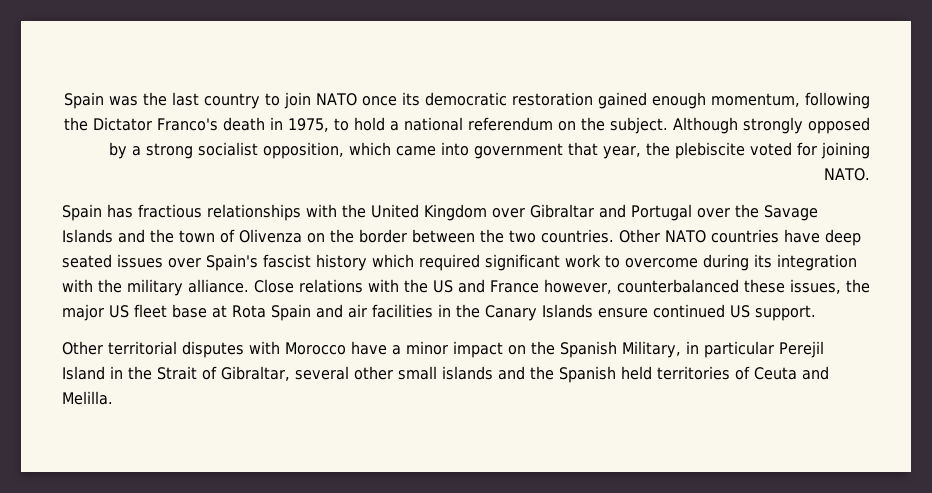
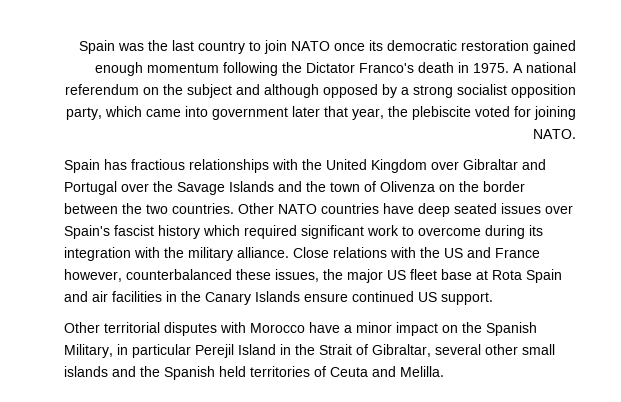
- Spain was the last country to join NATO once its democratic restoration gained enough momentum, following the Dictator Franco's death in 1975, to hold a national referendum on the subject. Although strongly opposed by a strong socialist opposition, which came into government that year, the plebiscite voted for joining NATO.
+ Spain was the last country to join NATO once its democratic restoration gained enough momentum following the Dictator Franco's death in 1975. A national referendum on the subject and although opposed by a strong socialist opposition party, which came into government later that year, the plebiscite voted for joining NATO.

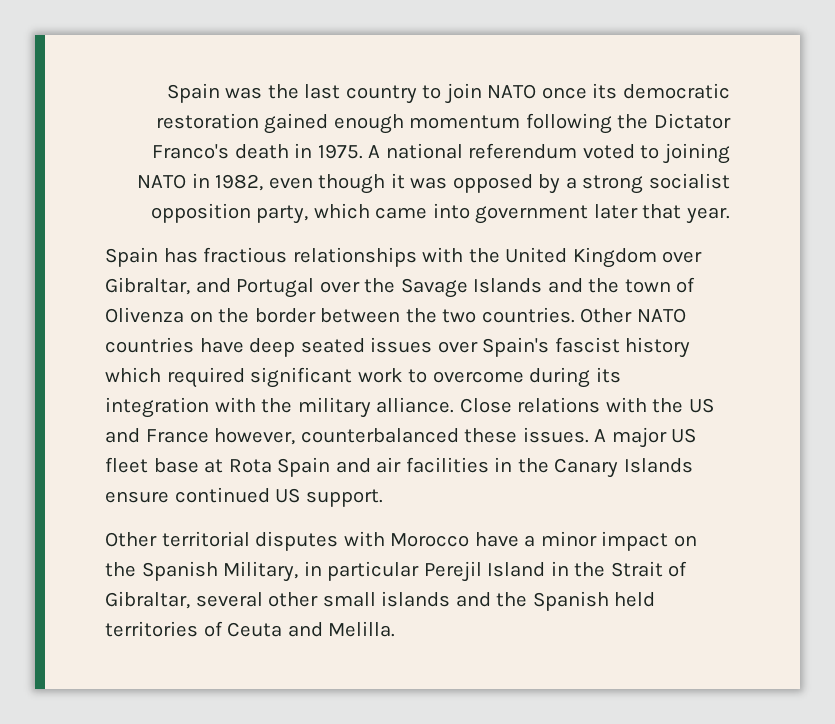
- A national referendum on the subject and although opposed by a strong socialist opposition party, which came into government later that year, the plebiscite voted for joining NATO.
+ A national referendum voted to joining NATO in 1982, even though it was opposed by a strong socialist opposition party, which came into government later that year.
- Spain has fractious relationships with the United Kingdom over Gibraltar and Portugal over the Savage Islands and the town of Olivenza on the border between the two countries.
+ Spain has fractious relationships with the United Kingdom over Gibraltar, and Portugal over the Savage Islands and the town of Olivenza on the border between the two countries.
- Close relations with the US and France however, counterbalanced these issues, the major US fleet base at Rota Spain and air facilities in the Canary Islands ensure continued US support.
+ Close relations with the US and France however, counterbalanced these issues. A major US fleet base at Rota Spain and air facilities in the Canary Islands ensure continued US support.

